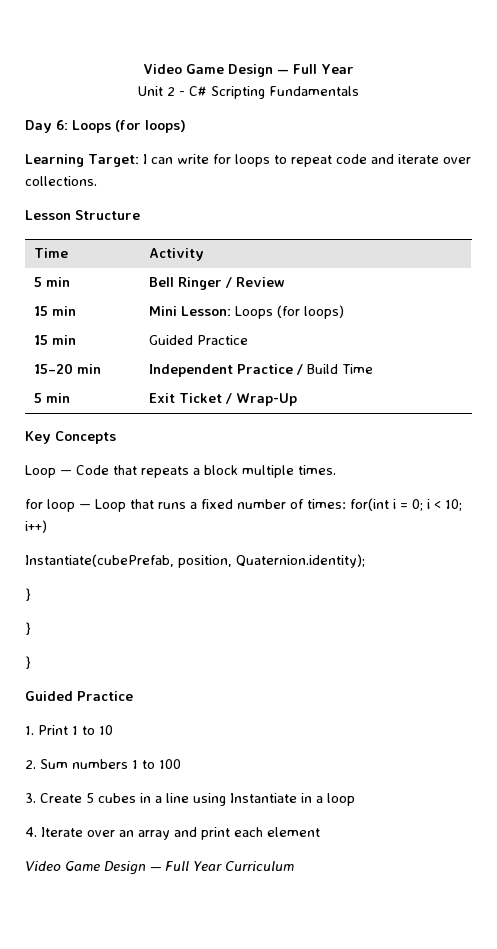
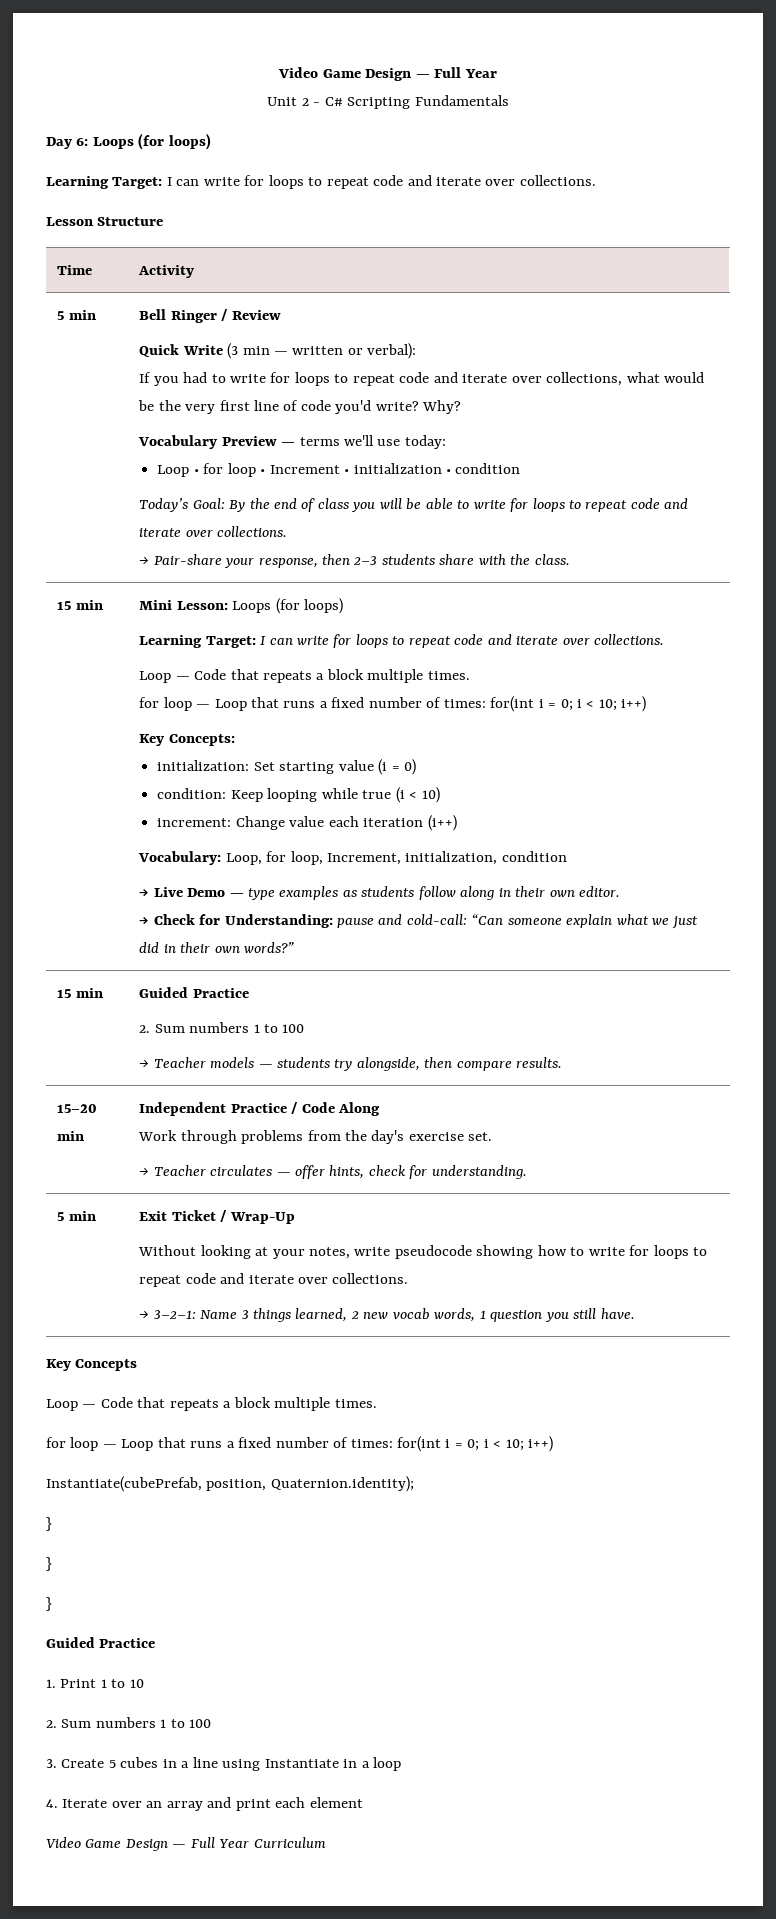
+ Quick Write (3 min — written or verbal):
+ If you had to write for loops to repeat code and iterate over collections, what would be the very first line of code you'd write? Why?
+ Vocabulary Preview — terms we'll use today:
+ Loop • for loop • Increment • initialization • condition
+ Today’s Goal: By the end of class you will be able to write for loops to repeat code and iterate over collections.
+ → Pair-share your response, then 2–3 students share with the class.
  Mini Lesson: Loops (for loops)
+ Learning Target: I can write for loops to repeat code and iterate over collections.
+ Loop — Code that repeats a block multiple times.
+ for loop — Loop that runs a fixed number of times: for(int i = 0; i < 10; i++)
+ Key Concepts:
+ initialization: Set starting value (i = 0)
+ condition: Keep looping while true (i < 10)
+ increment: Change value each iteration (i++)
+ Vocabulary: Loop, for loop, Increment, initialization, condition
+ → Live Demo — type examples as students follow along in their own editor.
+ → Check for Understanding: pause and cold-call: “Can someone explain what we just did in their own words?”
  15 min | Guided Practice
+ 2. Sum numbers 1 to 100
+ → Teacher models — students try alongside, then compare results.
- 15–20 min | Independent Practice / Build Time
+ 15–20 min | Independent Practice / Code Along
+ Work through problems from the day's exercise set.
+ → Teacher circulates — offer hints, check for understanding.
+ Without looking at your notes, write pseudocode showing how to write for loops to repeat code and iterate over collections.
+ → 3–2–1: Name 3 things learned, 2 new vocab words, 1 question you still have.

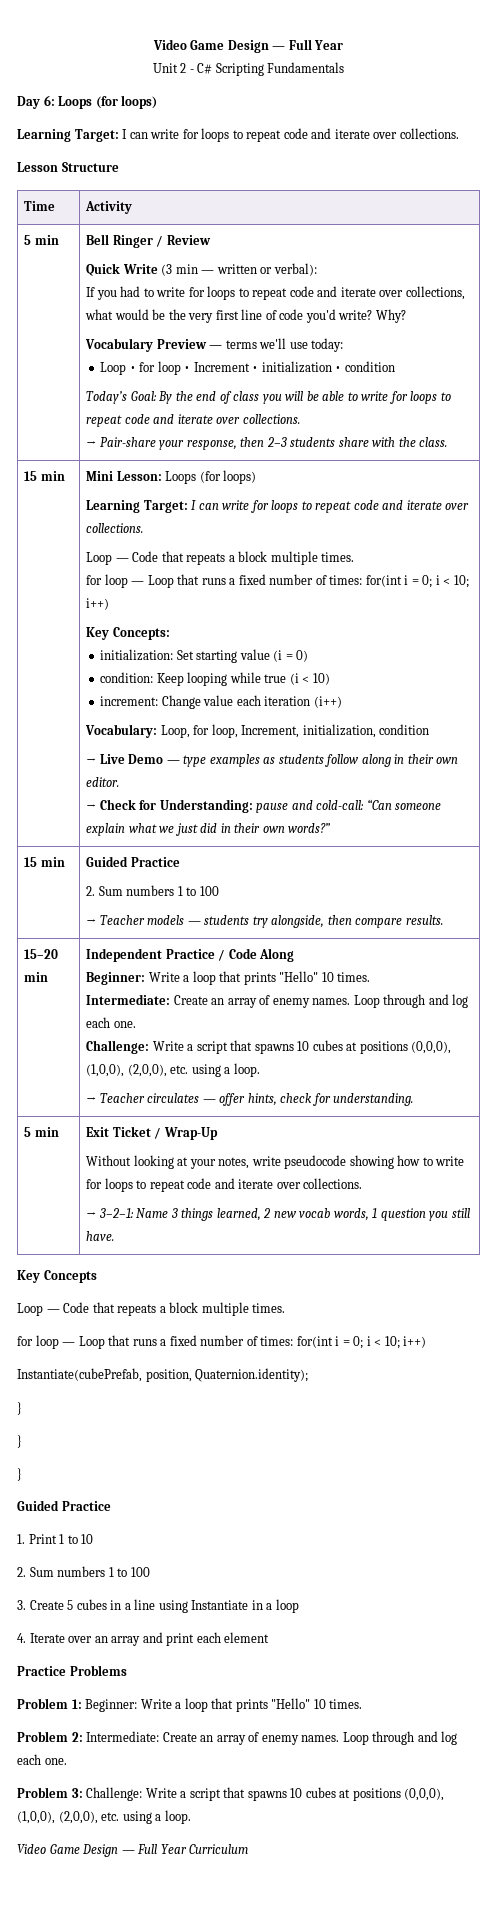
  Independent Practice / Code Along
- Work through problems from the day's exercise set.
+ Beginner: Write a loop that prints "Hello" 10 times.
+ Intermediate: Create an array of enemy names. Loop through and log each one.
+ Challenge: Write a script that spawns 10 cubes at positions (0,0,0), (1,0,0), (2,0,0), etc. using a loop.
+ Practice Problems
+ Problem 1: Beginner: Write a loop that prints "Hello" 10 times.
+ Problem 2: Intermediate: Create an array of enemy names. Loop through and log each one.
+ Problem 3: Challenge: Write a script that spawns 10 cubes at positions (0,0,0), (1,0,0), (2,0,0), etc. using a loop.

